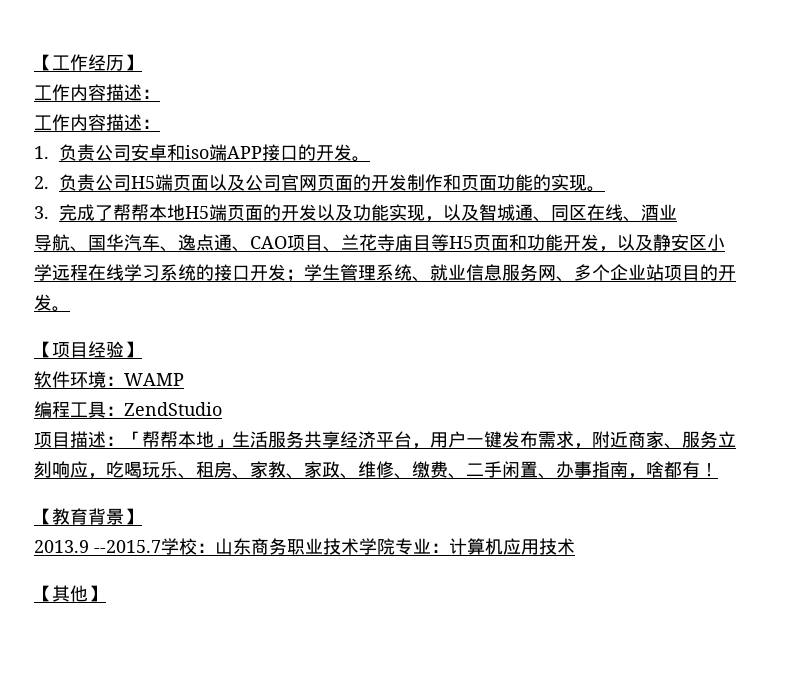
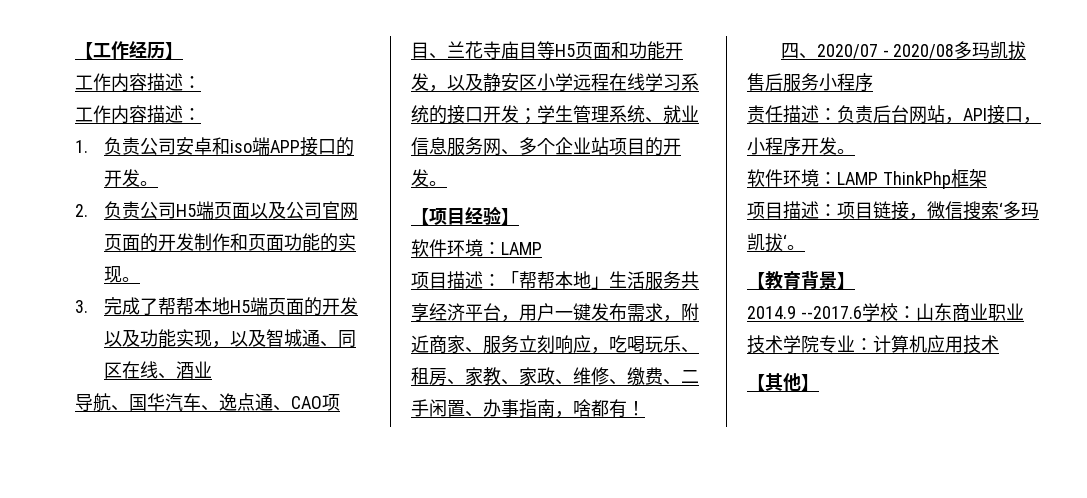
  【项目经验】
- 软件环境：WAMP
- 编程工具：ZendStudio
+ 软件环境：LAMP
+ 四、2020/07 - 2020/08多玛凯拔售后服务小程序
+ 责任描述：负责后台网站，API接口，小程序开发。
+ 软件环境：LAMP ThinkPhp框架
+ 项目描述：项目链接，微信搜索‘多玛凯拔‘。
- 2013.9 --2015.7学校：山东商务职业技术学院专业：计算机应用技术
+ 2014.9 --2017.6学校：山东商业职业技术学院专业：计算机应用技术

